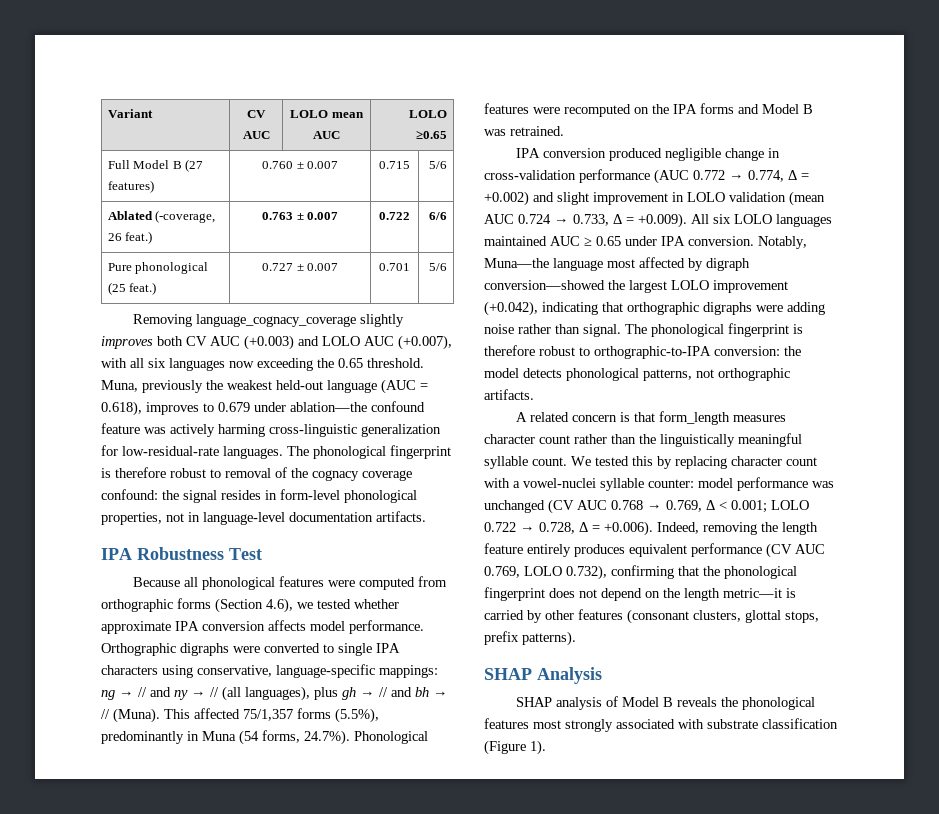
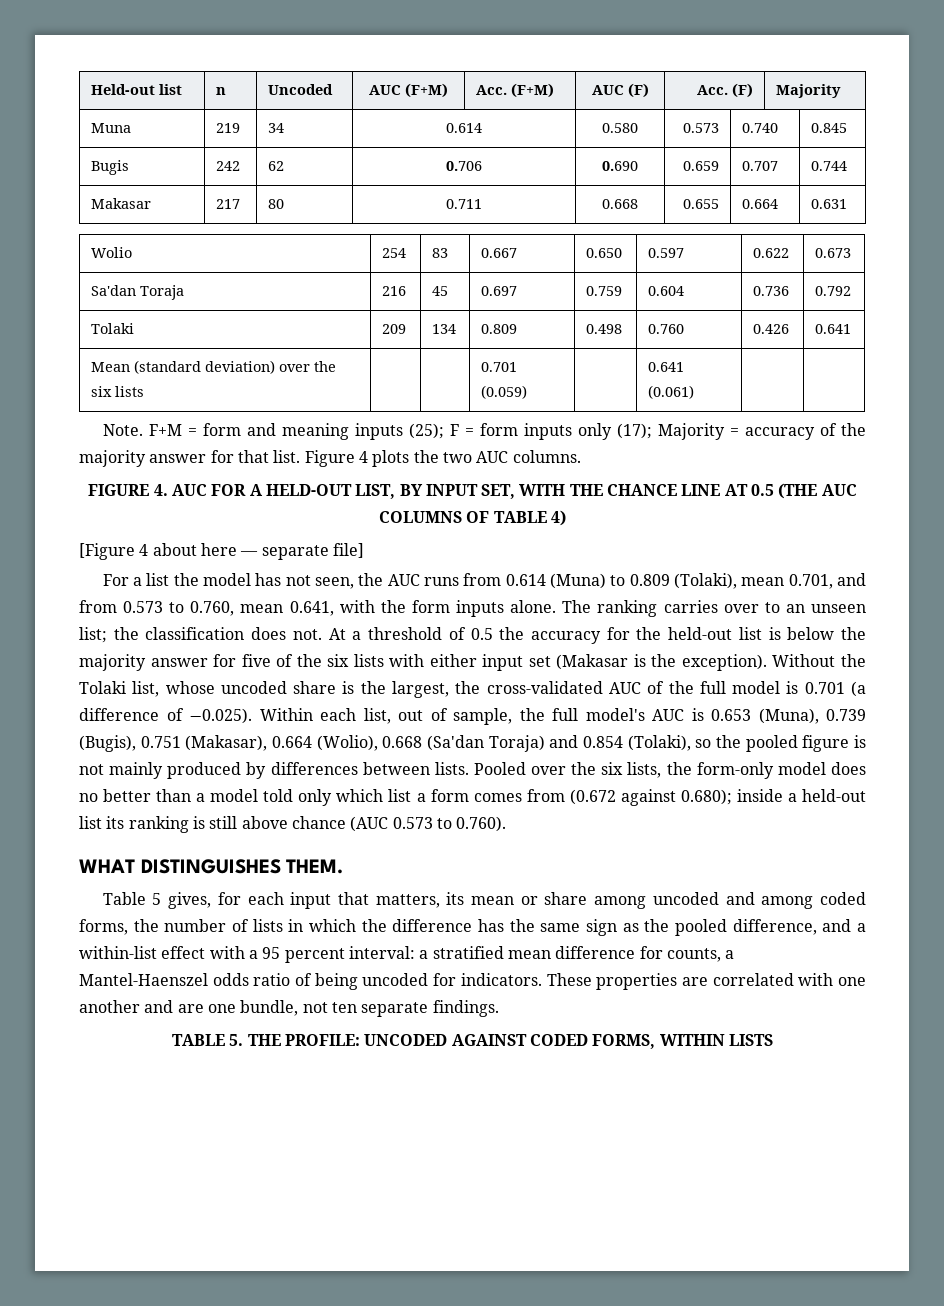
- Variant | CV AUC | LOLO mean AUC | LOLO ≥0.65
- Full Model B (27 features) | 0.760 ± 0.007 | 0.715 | 5/6
- Ablated (-coverage, 26 feat.) | 0.763 ± 0.007 | 0.722 | 6/6
- Pure phonological (25 feat.) | 0.727 ± 0.007 | 0.701 | 5/6
- Removing language_cognacy_coverage slightly improves both CV AUC (+0.003) and LOLO AUC (+0.007), with all six languages now exceeding the 0.65 threshold. Muna, previously the weakest held-out language (AUC = 0.618), improves to 0.679 under ablation—the confound feature was actively harming cross-linguistic generalization for low-residual-rate languages. The phonological fingerprint is therefore robust to removal of the cognacy coverage confound: the signal resides in form-level phonological properties, not in language-level documentation artifacts.
- IPA Robustness Test
- Because all phonological features were computed from orthographic forms (Section 4.6), we tested whether approximate IPA conversion affects model performance. Orthographic digraphs were converted to single IPA characters using conservative, language-specific mappings: ng → // and ny → // (all languages), plus gh → // and bh → // (Muna). This affected 75/1,357 forms (5.5%), predominantly in Muna (54 forms, 24.7%). Phonological features were recomputed on the IPA forms and Model B was retrained.
- IPA conversion produced negligible change in cross-validation performance (AUC 0.772 → 0.774, Δ = +0.002) and slight improvement in LOLO validation (mean AUC 0.724 → 0.733, Δ = +0.009). All six LOLO languages maintained AUC ≥ 0.65 under IPA conversion. Notably, Muna—the language most affected by digraph conversion—showed the largest LOLO improvement (+0.042), indicating that orthographic digraphs were adding noise rather than signal. The phonological fingerprint is therefore robust to orthographic-to-IPA conversion: the model detects phonological patterns, not orthographic artifacts.
- A related concern is that form_length measures character count rather than the linguistically meaningful syllable count. We tested this by replacing character count with a vowel-nuclei syllable counter: model performance was unchanged (CV AUC 0.768 → 0.769, Δ < 0.001; LOLO 0.722 → 0.728, Δ = +0.006). Indeed, removing the length feature entirely produces equivalent performance (CV AUC 0.769, LOLO 0.732), confirming that the phonological fingerprint does not depend on the length metric—it is carried by other features (consonant clusters, glottal stops, prefix patterns).
- SHAP Analysis
- SHAP analysis of Model B reveals the phonological features most strongly associated with substrate classification (Figure 1).
+ Held-out list | n | Uncoded | AUC (F+M) | Acc. (F+M) | AUC (F) | Acc. (F) | Majority
+ Muna | 219 | 34 | 0.614 | 0.580 | 0.573 | 0.740 | 0.845
+ Bugis | 242 | 62 | 0.706 | 0.690 | 0.659 | 0.707 | 0.744
+ Makasar | 217 | 80 | 0.711 | 0.668 | 0.655 | 0.664 | 0.631
+ Wolio | 254 | 83 | 0.667 | 0.650 | 0.597 | 0.622 | 0.673
+ Sa'dan Toraja | 216 | 45 | 0.697 | 0.759 | 0.604 | 0.736 | 0.792
+ Tolaki | 209 | 134 | 0.809 | 0.498 | 0.760 | 0.426 | 0.641
+ Mean (standard deviation) over the six lists | | | 0.701 (0.059) | | 0.641 (0.061) | |
+ Note. F+M = form and meaning inputs (25); F = form inputs only (17); Majority = accuracy of the majority answer for that list. Figure 4 plots the two AUC columns.
+ FIGURE 4. AUC FOR A HELD-OUT LIST, BY INPUT SET, WITH THE CHANCE LINE AT 0.5 (THE AUC COLUMNS OF TABLE 4)
+ [Figure 4 about here — separate file]
+ For a list the model has not seen, the AUC runs from 0.614 (Muna) to 0.809 (Tolaki), mean 0.701, and from 0.573 to 0.760, mean 0.641, with the form inputs alone. The ranking carries over to an unseen list; the classification does not. At a threshold of 0.5 the accuracy for the held-out list is below the majority answer for five of the six lists with either input set (Makasar is the exception). Without the Tolaki list, whose uncoded share is the largest, the cross-validated AUC of the full model is 0.701 (a difference of −0.025). Within each list, out of sample, the full model's AUC is 0.653 (Muna), 0.739 (Bugis), 0.751 (Makasar), 0.664 (Wolio), 0.668 (Sa'dan Toraja) and 0.854 (Tolaki), so the pooled figure is not mainly produced by differences between lists. Pooled over the six lists, the form-only model does no better than a model told only which list a form comes from (0.672 against 0.680); inside a held-out list its ranking is still above chance (AUC 0.573 to 0.760).
+ WHAT DISTINGUISHES THEM.
+ Table 5 gives, for each input that matters, its mean or share among uncoded and among coded forms, the number of lists in which the difference has the same sign as the pooled difference, and a within-list effect with a 95 percent interval: a stratified mean difference for counts, a Mantel-Haenszel odds ratio of being uncoded for indicators. These properties are correlated with one another and are one bundle, not ten separate findings.
+ TABLE 5. THE PROFILE: UNCODED AGAINST CODED FORMS, WITHIN LISTS

